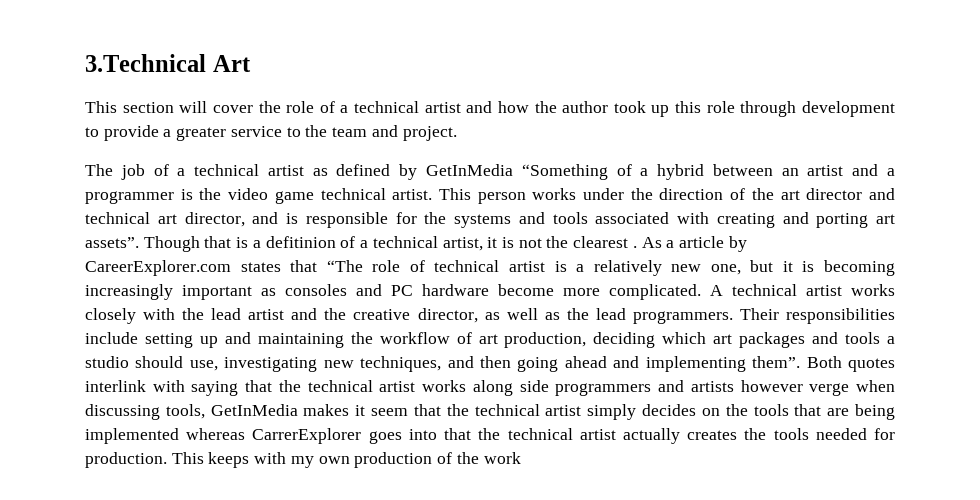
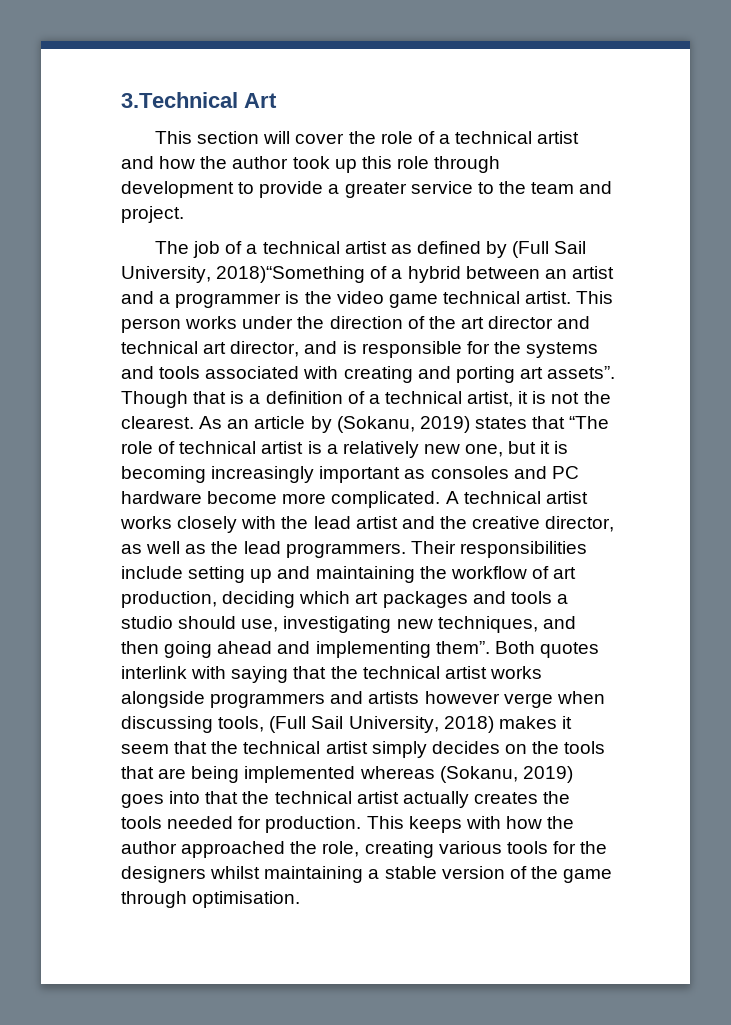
- The job of a technical artist as defined by GetInMedia “Something of a hybrid between an artist and a programmer is the video game technical artist.
+ The job of a technical artist as defined by (Full Sail University, 2018)“Something of a hybrid between an artist and a programmer is the video game technical artist.
- Though that is a defitinion of a technical artist, it is not the clearest . As a article by CareerExplorer.com states that “The role of technical artist is a relatively new one, but it is becoming increasingly important as consoles and PC hardware become more complicated.
+ Though that is a definition of a technical artist, it is not the clearest. As an article by (Sokanu, 2019) states that “The role of technical artist is a relatively new one, but it is becoming increasingly important as consoles and PC hardware become more complicated.
- Both quotes interlink with saying that the technical artist works along side programmers and artists however verge when discussing tools, GetInMedia makes it seem that the technical artist simply decides on the tools that are being implemented whereas CarrerExplorer goes into that the technical artist actually creates the tools needed for production.
+ Both quotes interlink with saying that the technical artist works alongside programmers and artists however verge when discussing tools, (Full Sail University, 2018) makes it seem that the technical artist simply decides on the tools that are being implemented whereas (Sokanu, 2019) goes into that the technical artist actually creates the tools needed for production.
- This keeps with my own production of the work
+ This keeps with how the author approached the role, creating various tools for the designers whilst maintaining a stable version of the game through optimisation.

